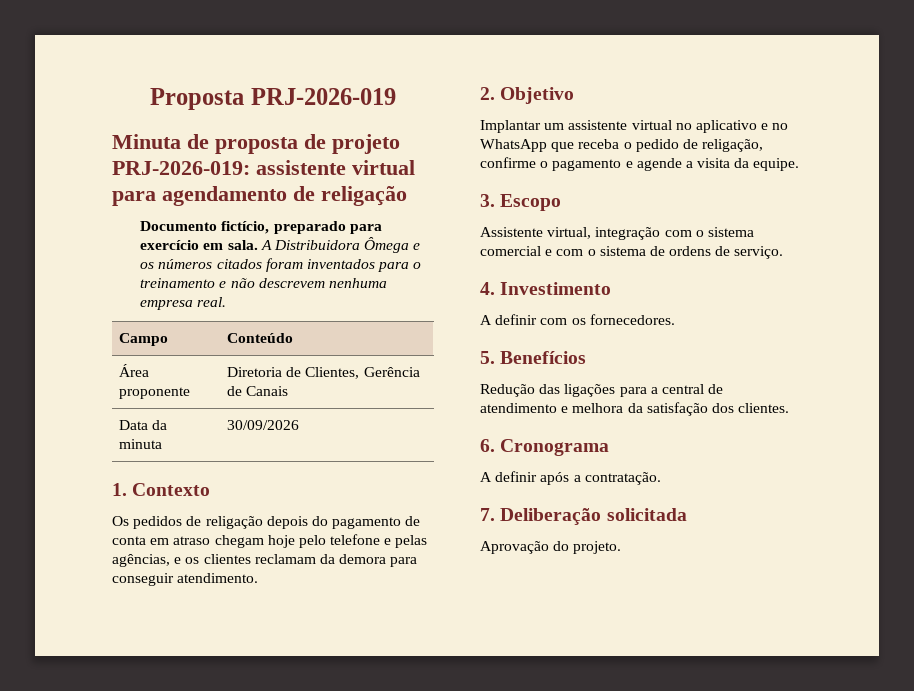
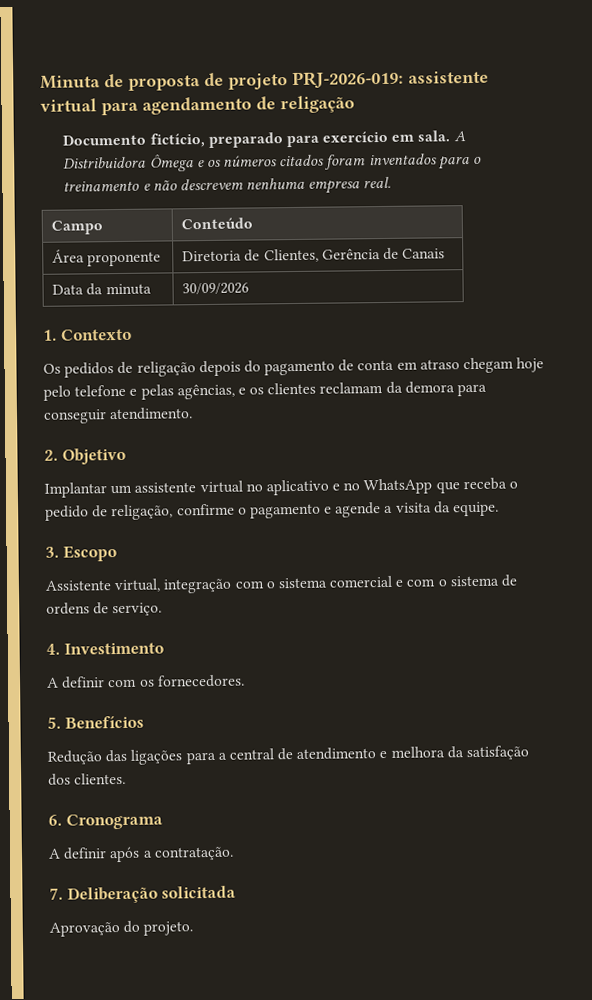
- Proposta PRJ-2026-019

